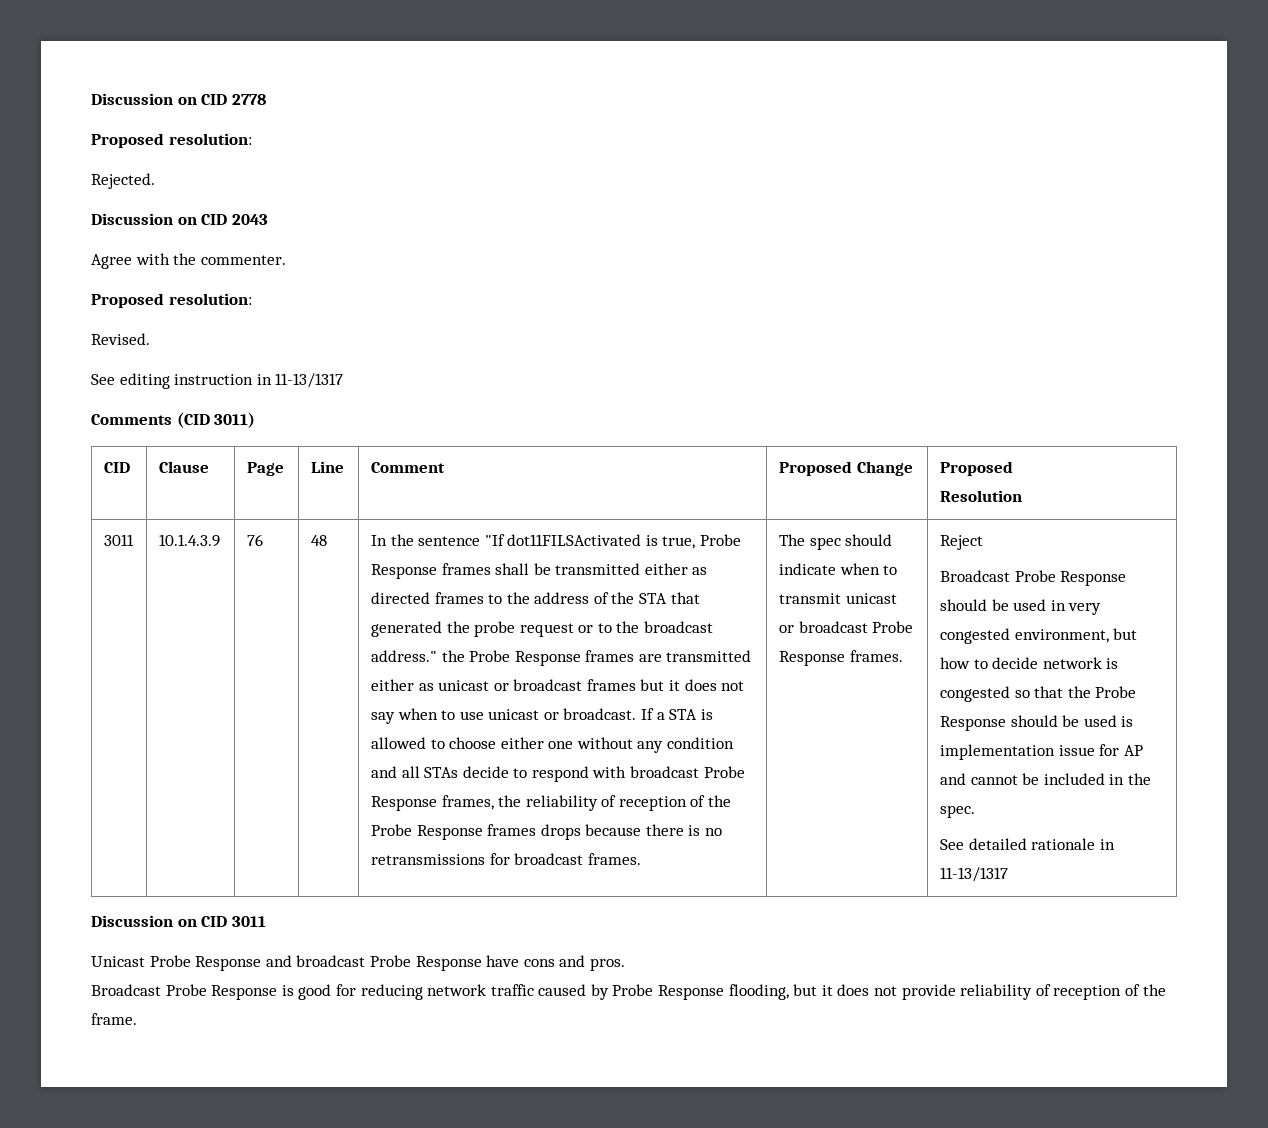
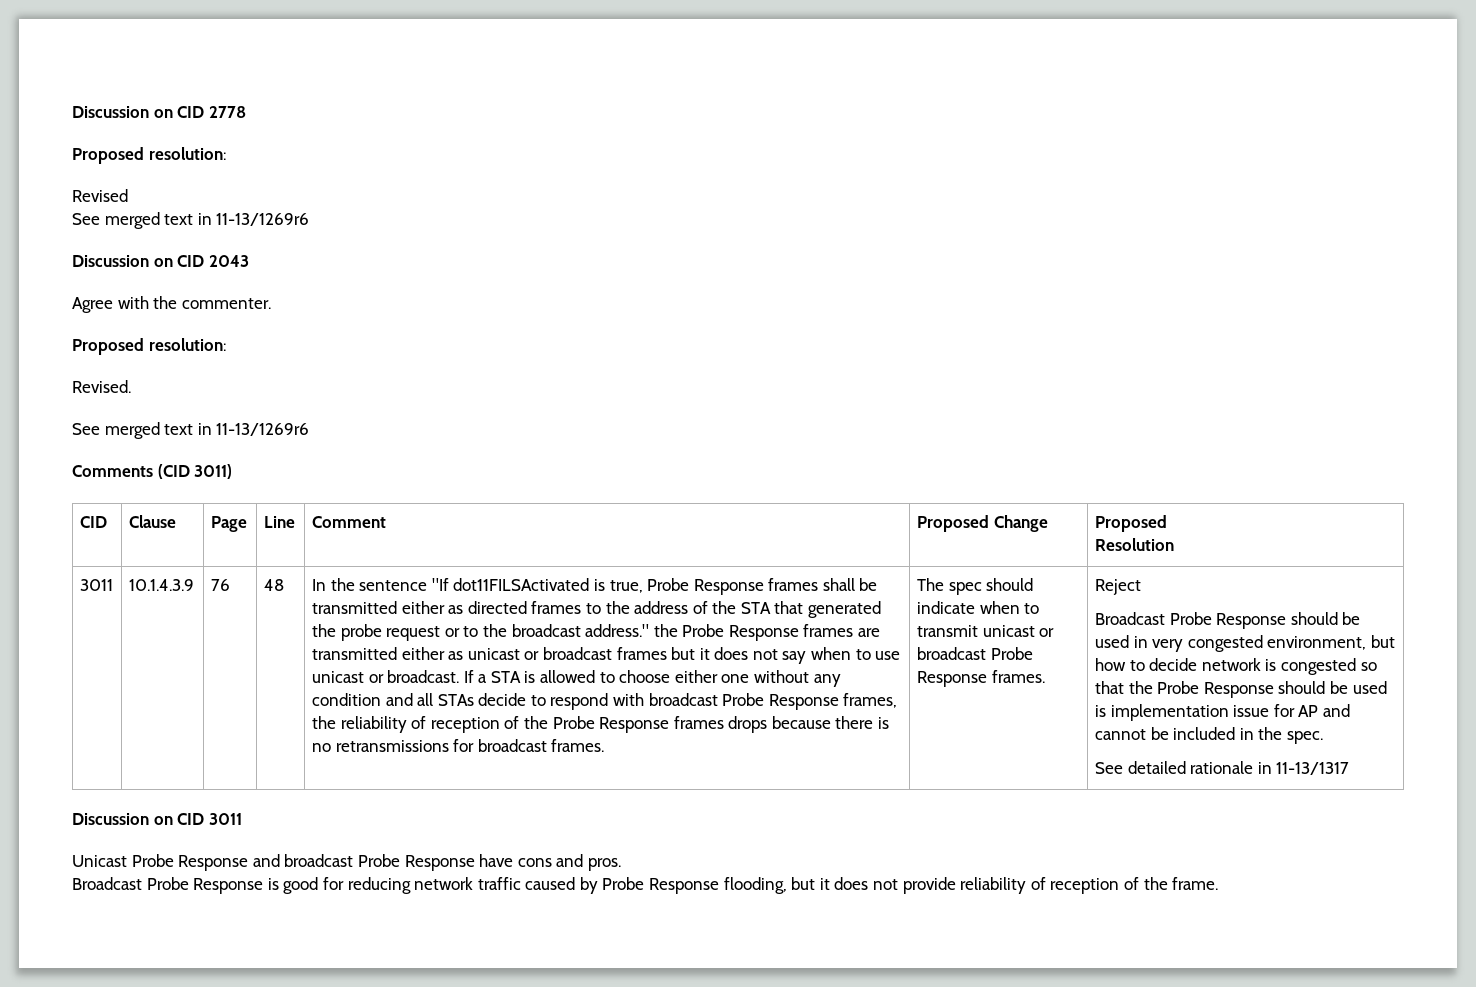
- Rejected.
+ Revised
+ See merged text in 11-13/1269r6
  Revised.
- See editing instruction in 11-13/1317
+ See merged text in 11-13/1269r6

